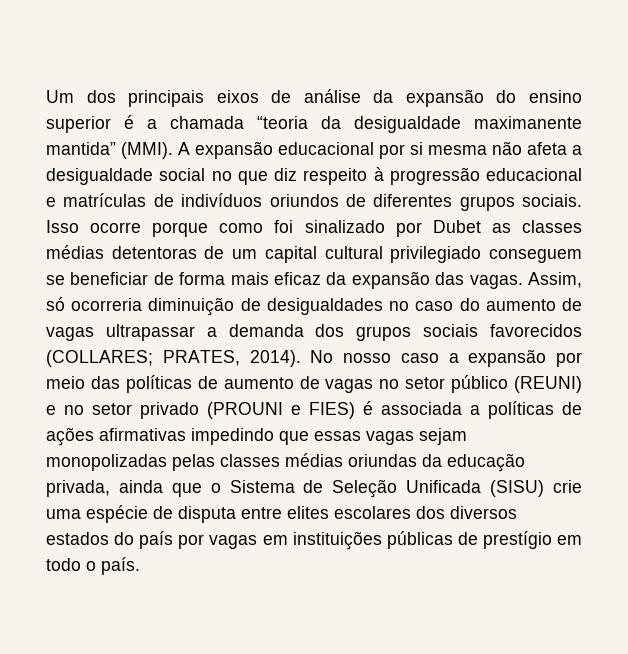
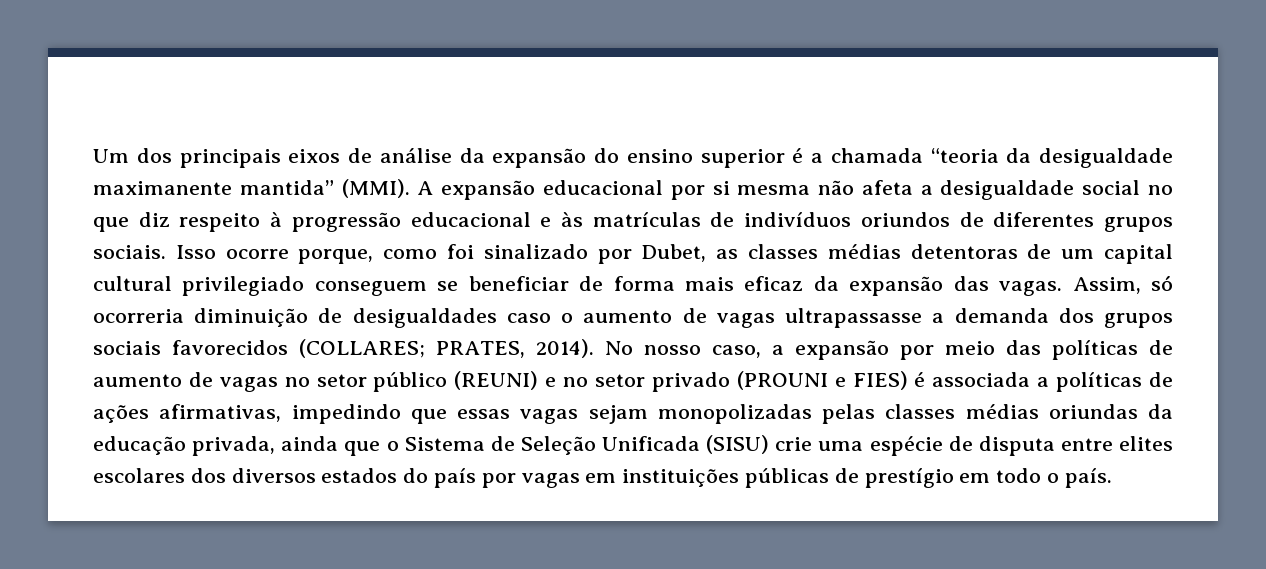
- A expansão educacional por si mesma não afeta a desigualdade social no que diz respeito à progressão educacional e matrículas de indivíduos oriundos de diferentes grupos sociais.
+ A expansão educacional por si mesma não afeta a desigualdade social no que diz respeito à progressão educacional e às matrículas de indivíduos oriundos de diferentes grupos sociais.
- Isso ocorre porque como foi sinalizado por Dubet as classes médias detentoras de um capital cultural privilegiado conseguem se beneficiar de forma mais eficaz da expansão das vagas.
+ Isso ocorre porque, como foi sinalizado por Dubet, as classes médias detentoras de um capital cultural privilegiado conseguem se beneficiar de forma mais eficaz da expansão das vagas.
- Assim, só ocorreria diminuição de desigualdades no caso do aumento de vagas ultrapassar a demanda dos grupos sociais favorecidos (COLLARES; PRATES, 2014).
+ Assim, só ocorreria diminuição de desigualdades caso o aumento de vagas ultrapassasse a demanda dos grupos sociais favorecidos (COLLARES; PRATES, 2014).
- No nosso caso a expansão por meio das políticas de aumento de vagas no setor público (REUNI) e no setor privado (PROUNI e FIES) é associada a políticas de ações afirmativas impedindo que essas vagas sejam monopolizadas pelas classes médias oriundas da educação privada, ainda que o Sistema de Seleção Unificada (SISU) crie uma espécie de disputa entre elites escolares dos diversos estados do país por vagas em instituições públicas de prestígio em todo o país.
+ No nosso caso, a expansão por meio das políticas de aumento de vagas no setor público (REUNI) e no setor privado (PROUNI e FIES) é associada a políticas de ações afirmativas, impedindo que essas vagas sejam monopolizadas pelas classes médias oriundas da educação privada, ainda que o Sistema de Seleção Unificada (SISU) crie uma espécie de disputa entre elites escolares dos diversos estados do país por vagas em instituições públicas de prestígio em todo o país.

